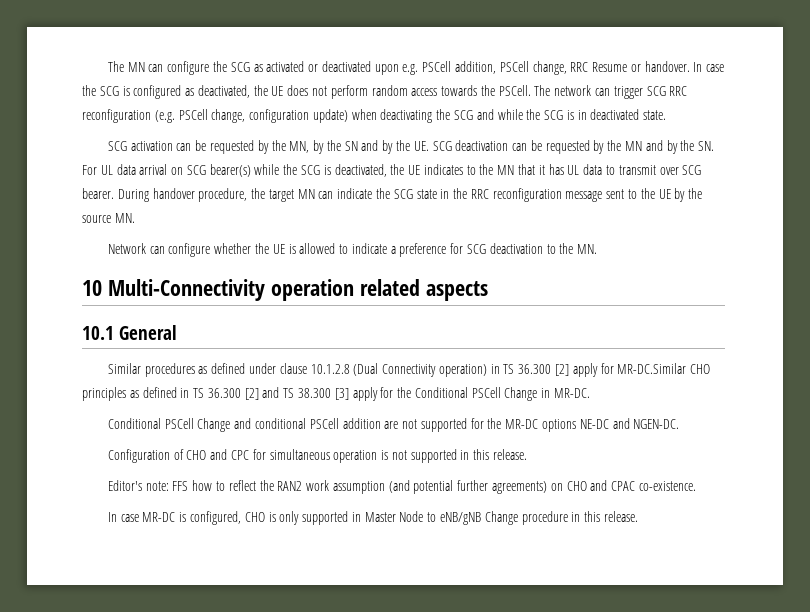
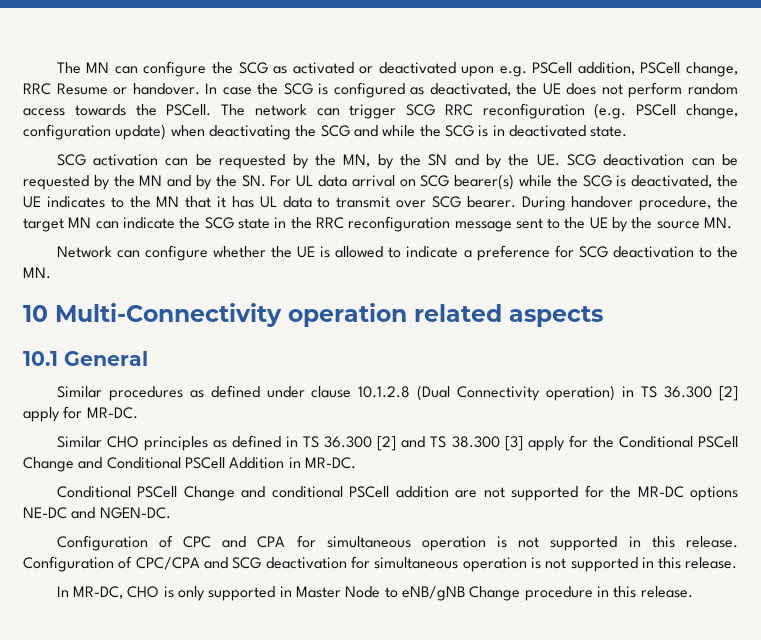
- Similar procedures as defined under clause 10.1.2.8 (Dual Connectivity operation) in TS 36.300 [2] apply for MR-DC.Similar CHO principles as defined in TS 36.300 [2] and TS 38.300 [3] apply for the Conditional PSCell Change in MR-DC.
+ Similar procedures as defined under clause 10.1.2.8 (Dual Connectivity operation) in TS 36.300 [2] apply for MR-DC.
+ Similar CHO principles as defined in TS 36.300 [2] and TS 38.300 [3] apply for the Conditional PSCell Change and Conditional PSCell Addition in MR-DC.
- Configuration of CHO and CPC for simultaneous operation is not supported in this release.
+ Configuration of CPC and CPA for simultaneous operation is not supported in this release. Configuration of CPC/CPA and SCG deactivation for simultaneous operation is not supported in this release.
- Editor's note: FFS how to reflect the RAN2 work assumption (and potential further agreements) on CHO and CPAC co-existence.
- In case MR-DC is configured, CHO is only supported in Master Node to eNB/gNB Change procedure in this release.
+ In MR-DC, CHO is only supported in Master Node to eNB/gNB Change procedure in this release.

